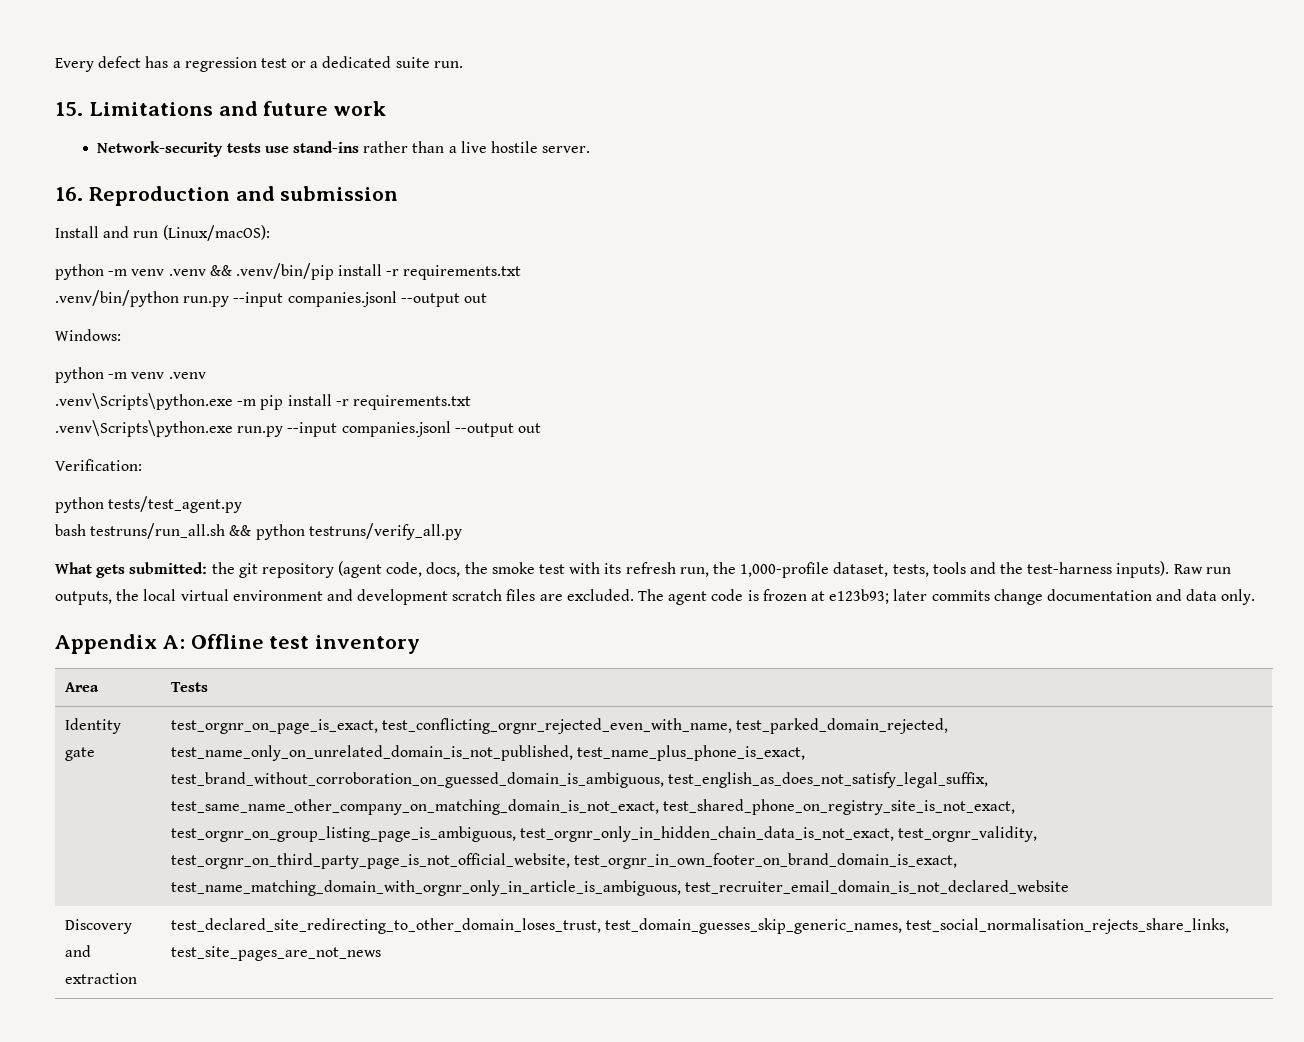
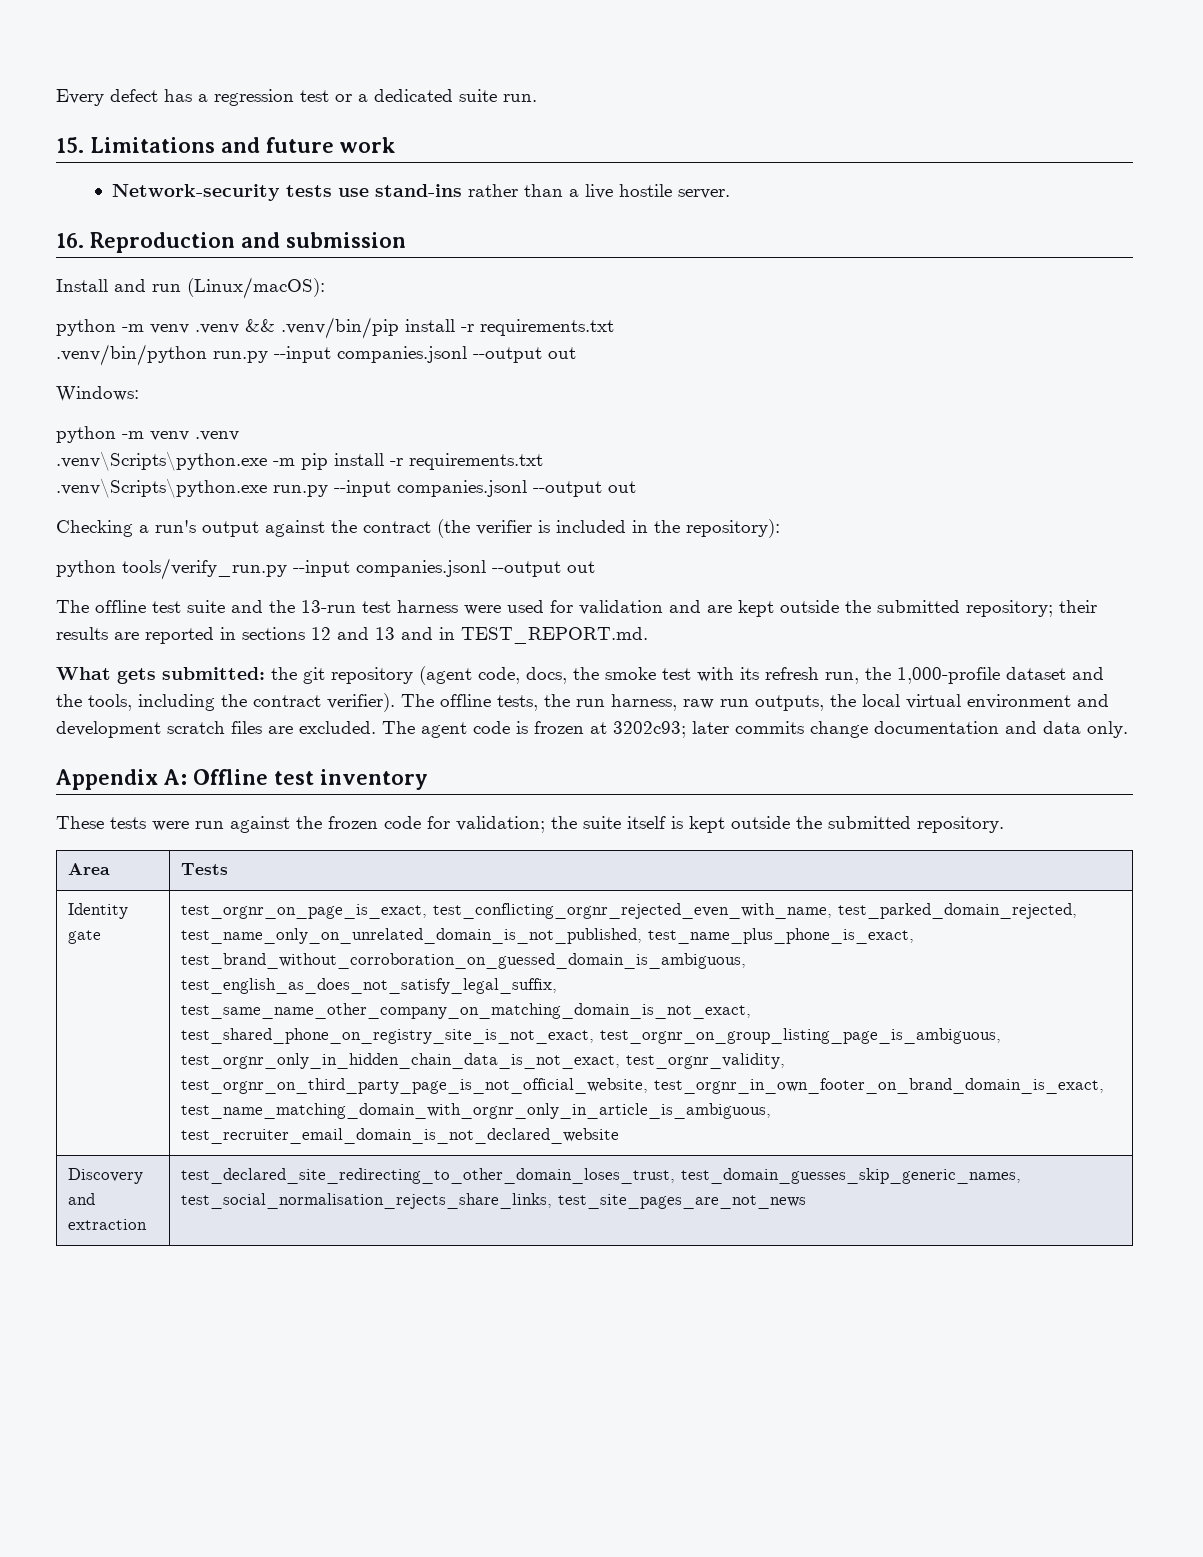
- Verification:
- python tests/test_agent.py
- bash testruns/run_all.sh && python testruns/verify_all.py
+ Checking a run's output against the contract (the verifier is included in the repository):
+ python tools/verify_run.py --input companies.jsonl --output out
+ The offline test suite and the 13-run test harness were used for validation and are kept outside the submitted repository; their results are reported in sections 12 and 13 and in TEST_REPORT.md.
- What gets submitted: the git repository (agent code, docs, the smoke test with its refresh run, the 1,000-profile dataset, tests, tools and the test-harness inputs). Raw run outputs, the local virtual environment and development scratch files are excluded.
+ What gets submitted: the git repository (agent code, docs, the smoke test with its refresh run, the 1,000-profile dataset and the tools, including the contract verifier). The offline tests, the run harness, raw run outputs, the local virtual environment and development scratch files are excluded.
- The agent code is frozen at e123b93; later commits change documentation and data only.
+ The agent code is frozen at 3202c93; later commits change documentation and data only.
+ These tests were run against the frozen code for validation; the suite itself is kept outside the submitted repository.

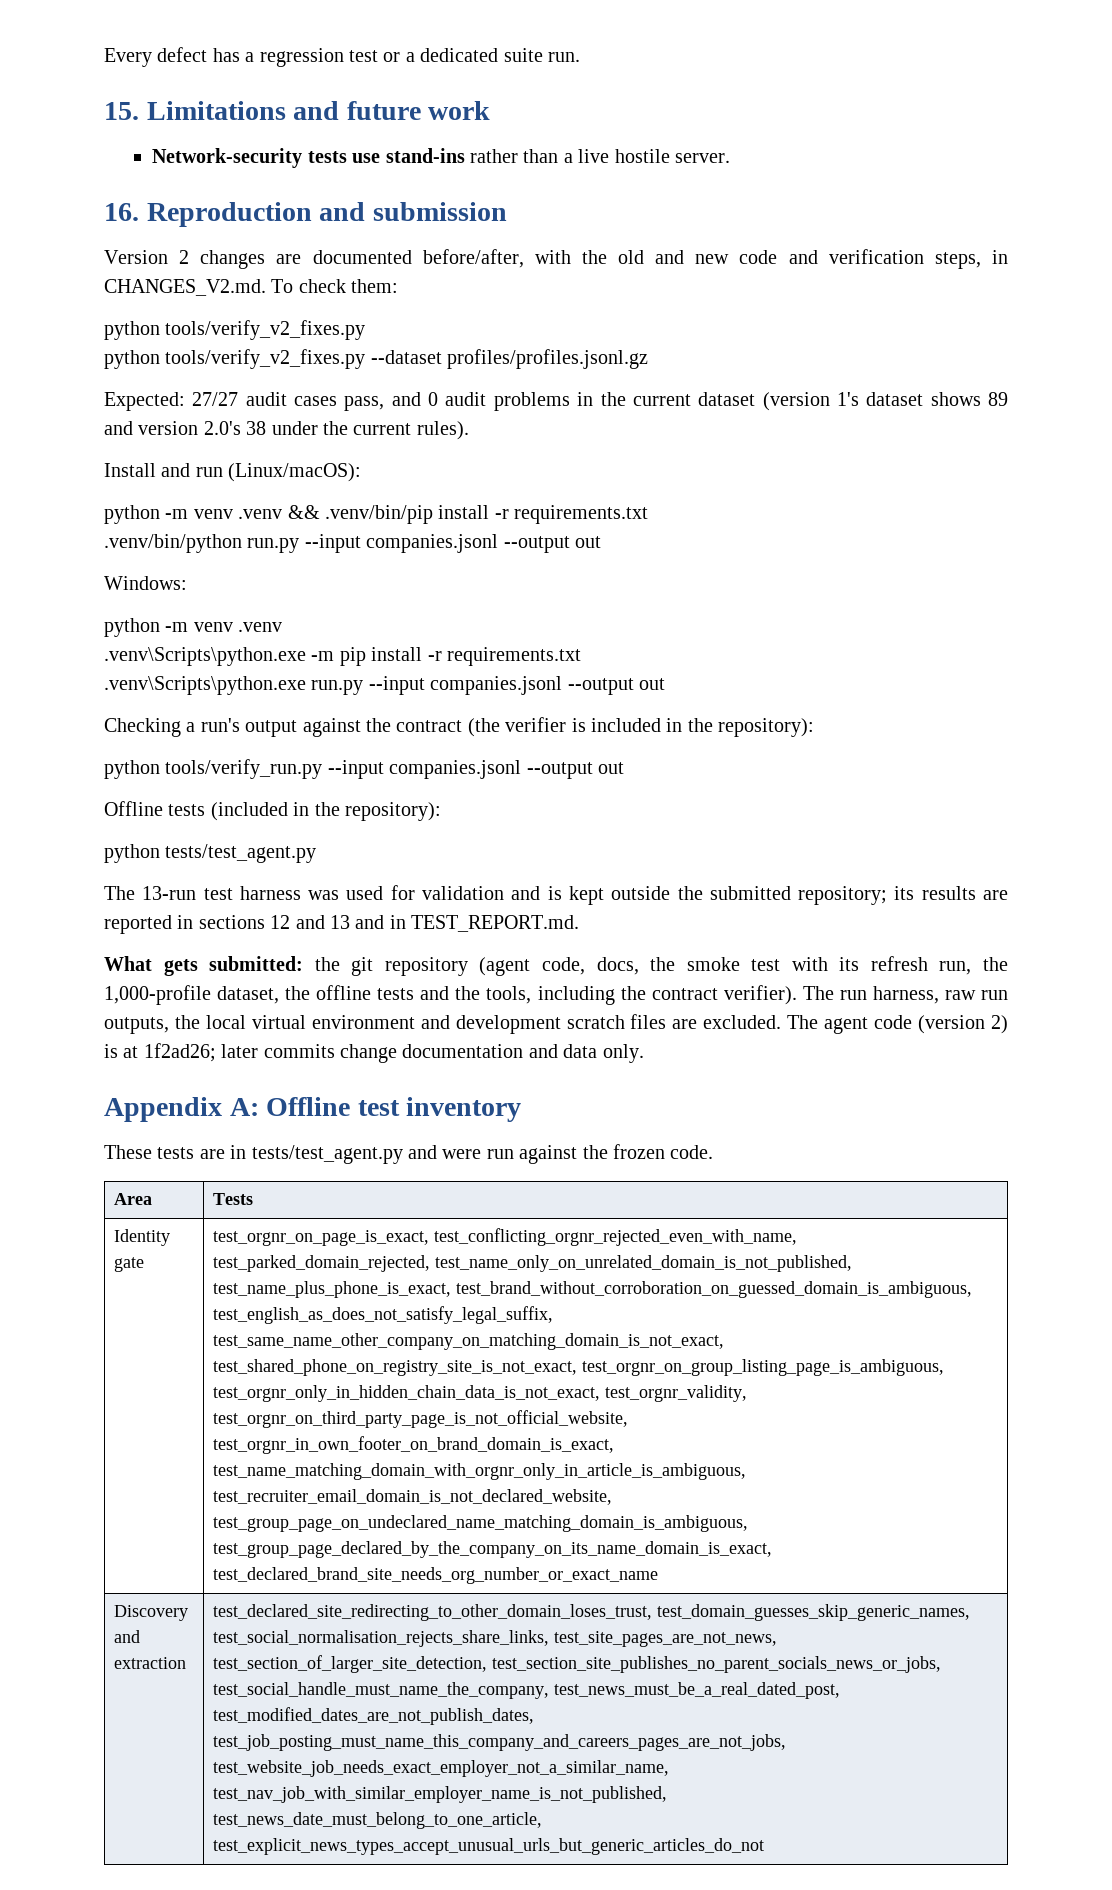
+ Version 2 changes are documented before/after, with the old and new code and verification steps, in CHANGES_V2.md. To check them:
+ python tools/verify_v2_fixes.py
+ python tools/verify_v2_fixes.py --dataset profiles/profiles.jsonl.gz
+ Expected: 27/27 audit cases pass, and 0 audit problems in the current dataset (version 1's dataset shows 89 and version 2.0's 38 under the current rules).
- The offline test suite and the 13-run test harness were used for validation and are kept outside the submitted repository; their results are reported in sections 12 and 13 and in TEST_REPORT.md.
+ Offline tests (included in the repository):
+ python tests/test_agent.py
+ The 13-run test harness was used for validation and is kept outside the submitted repository; its results are reported in sections 12 and 13 and in TEST_REPORT.md.
- What gets submitted: the git repository (agent code, docs, the smoke test with its refresh run, the 1,000-profile dataset and the tools, including the contract verifier).
+ What gets submitted: the git repository (agent code, docs, the smoke test with its refresh run, the 1,000-profile dataset, the offline tests and the tools, including the contract verifier).
- The offline tests, the run harness, raw run outputs, the local virtual environment and development scratch files are excluded.
+ The run harness, raw run outputs, the local virtual environment and development scratch files are excluded.
- The agent code is frozen at 3202c93; later commits change documentation and data only.
+ The agent code (version 2) is at 1f2ad26; later commits change documentation and data only.
- These tests were run against the frozen code for validation; the suite itself is kept outside the submitted repository.
+ These tests are in tests/test_agent.py and were run against the frozen code.
- Identity gate | test_orgnr_on_page_is_exact, test_conflicting_orgnr_rejected_even_with_name, test_parked_domain_rejected, test_name_only_on_unrelated_domain_is_not_published, test_name_plus_phone_is_exact, test_brand_without_corroboration_on_guessed_domain_is_ambiguous, test_english_as_does_not_satisfy_legal_suffix, test_same_name_other_company_on_matching_domain_is_not_exact, test_shared_phone_on_registry_site_is_not_exact, test_orgnr_on_group_listing_page_is_ambiguous, test_orgnr_only_in_hidden_chain_data_is_not_exact, test_orgnr_validity, test_orgnr_on_third_party_page_is_not_official_website, test_orgnr_in_own_footer_on_brand_domain_is_exact, test_name_matching_domain_with_orgnr_only_in_article_is_ambiguous, test_recruiter_email_domain_is_not_declared_website
+ Identity gate | test_orgnr_on_page_is_exact, test_conflicting_orgnr_rejected_even_with_name, test_parked_domain_rejected, test_name_only_on_unrelated_domain_is_not_published, test_name_plus_phone_is_exact, test_brand_without_corroboration_on_guessed_domain_is_ambiguous, test_english_as_does_not_satisfy_legal_suffix, test_same_name_other_company_on_matching_domain_is_not_exact, test_shared_phone_on_registry_site_is_not_exact, test_orgnr_on_group_listing_page_is_ambiguous, test_orgnr_only_in_hidden_chain_data_is_not_exact, test_orgnr_validity, test_orgnr_on_third_party_page_is_not_official_website, test_orgnr_in_own_footer_on_brand_domain_is_exact, test_name_matching_domain_with_orgnr_only_in_article_is_ambiguous, test_recruiter_email_domain_is_not_declared_website, test_group_page_on_undeclared_name_matching_domain_is_ambiguous, test_group_page_declared_by_the_company_on_its_name_domain_is_exact, test_declared_brand_site_needs_org_number_or_exact_name
- Discovery and extraction | test_declared_site_redirecting_to_other_domain_loses_trust, test_domain_guesses_skip_generic_names, test_social_normalisation_rejects_share_links, test_site_pages_are_not_news
+ Discovery and extraction | test_declared_site_redirecting_to_other_domain_loses_trust, test_domain_guesses_skip_generic_names, test_social_normalisation_rejects_share_links, test_site_pages_are_not_news, test_section_of_larger_site_detection, test_section_site_publishes_no_parent_socials_news_or_jobs, test_social_handle_must_name_the_company, test_news_must_be_a_real_dated_post, test_modified_dates_are_not_publish_dates, test_job_posting_must_name_this_company_and_careers_pages_are_not_jobs, test_website_job_needs_exact_employer_not_a_similar_name, test_nav_job_with_similar_employer_name_is_not_published, test_news_date_must_belong_to_one_article, test_explicit_news_types_accept_unusual_urls_but_generic_articles_do_not

